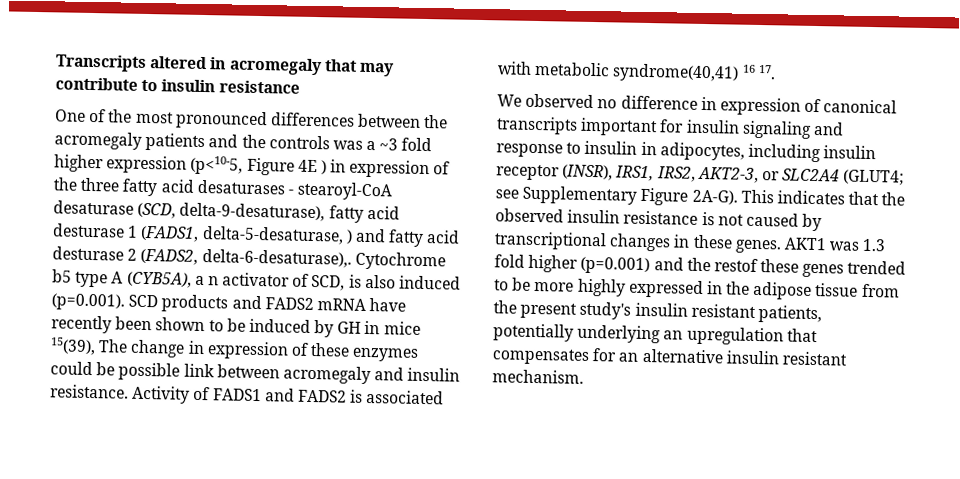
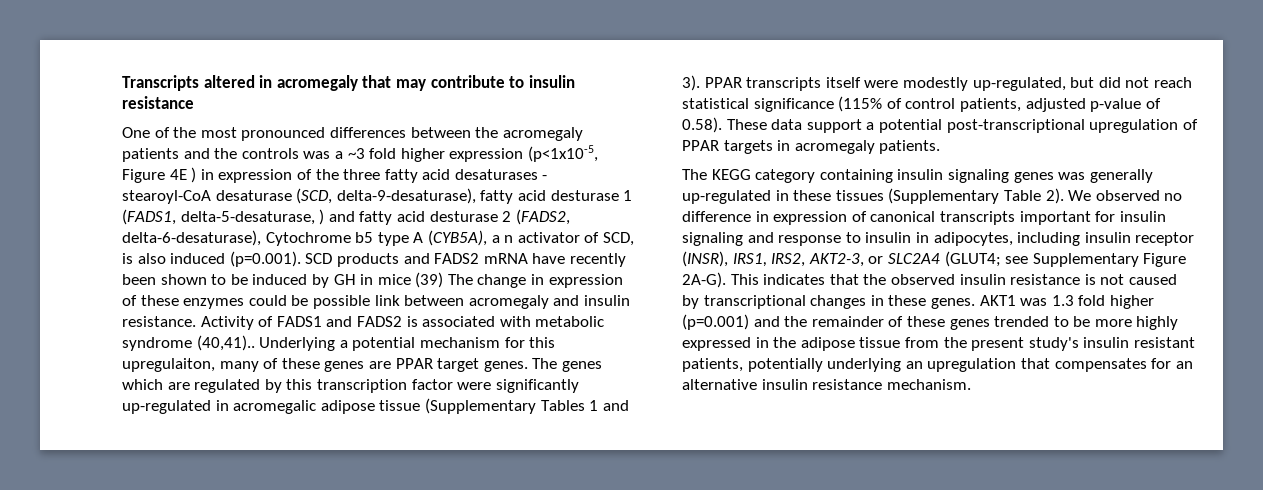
- One of the most pronounced differences between the acromegaly patients and the controls was a ~3 fold higher expression (p<10-5, Figure 4E ) in expression of the three fatty acid desaturases - stearoyl-CoA desaturase (SCD, delta-9-desaturase), fatty acid desturase 1 (FADS1, delta-5-desaturase, ) and fatty acid desturase 2 (FADS2, delta-6-desaturase),. Cytochrome b5 type A (CYB5A), a n activator of SCD, is also induced (p=0.001). SCD products and FADS2 mRNA have recently been shown to be induced by GH in mice 15(39), The change in expression of these enzymes could be possible link between acromegaly and insulin resistance.
+ One of the most pronounced differences between the acromegaly patients and the controls was a ~3 fold higher expression (p<1x10-5, Figure 4E ) in expression of the three fatty acid desaturases - stearoyl-CoA desaturase (SCD, delta-9-desaturase), fatty acid desturase 1 (FADS1, delta-5-desaturase, ) and fatty acid desturase 2 (FADS2, delta-6-desaturase), Cytochrome b5 type A (CYB5A), a n activator of SCD, is also induced (p=0.001). SCD products and FADS2 mRNA have recently been shown to be induced by GH in mice (39) The change in expression of these enzymes could be possible link between acromegaly and insulin resistance.
- Activity of FADS1 and FADS2 is associated with metabolic syndrome(40,41) 16 17.
- We observed no difference in expression of canonical transcripts important for insulin signaling and response to insulin in adipocytes, including insulin receptor (INSR), IRS1, IRS2, AKT2-3, or SLC2A4 (GLUT4; see Supplementary Figure 2A-G).
+ Activity of FADS1 and FADS2 is associated with metabolic syndrome (40,41).. Underlying a potential mechanism for this upregulaiton, many of these genes are PPAR target genes. The genes which are regulated by this transcription factor were significantly up-regulated in acromegalic adipose tissue (Supplementary Tables 1 and 3). PPAR transcripts itself were modestly up-regulated, but did not reach statistical significance (115% of control patients, adjusted p-value of 0.58). These data support a potential post-transcriptional upregulation of PPAR targets in acromegaly patients.
+ The KEGG category containing insulin signaling genes was generally up-regulated in these tissues (Supplementary Table 2). We observed no difference in expression of canonical transcripts important for insulin signaling and response to insulin in adipocytes, including insulin receptor (INSR), IRS1, IRS2, AKT2-3, or SLC2A4 (GLUT4; see Supplementary Figure 2A-G).
- AKT1 was 1.3 fold higher (p=0.001) and the restof these genes trended to be more highly expressed in the adipose tissue from the present study's insulin resistant patients, potentially underlying an upregulation that compensates for an alternative insulin resistant mechanism.
+ AKT1 was 1.3 fold higher (p=0.001) and the remainder of these genes trended to be more highly expressed in the adipose tissue from the present study's insulin resistant patients, potentially underlying an upregulation that compensates for an alternative insulin resistance mechanism.

